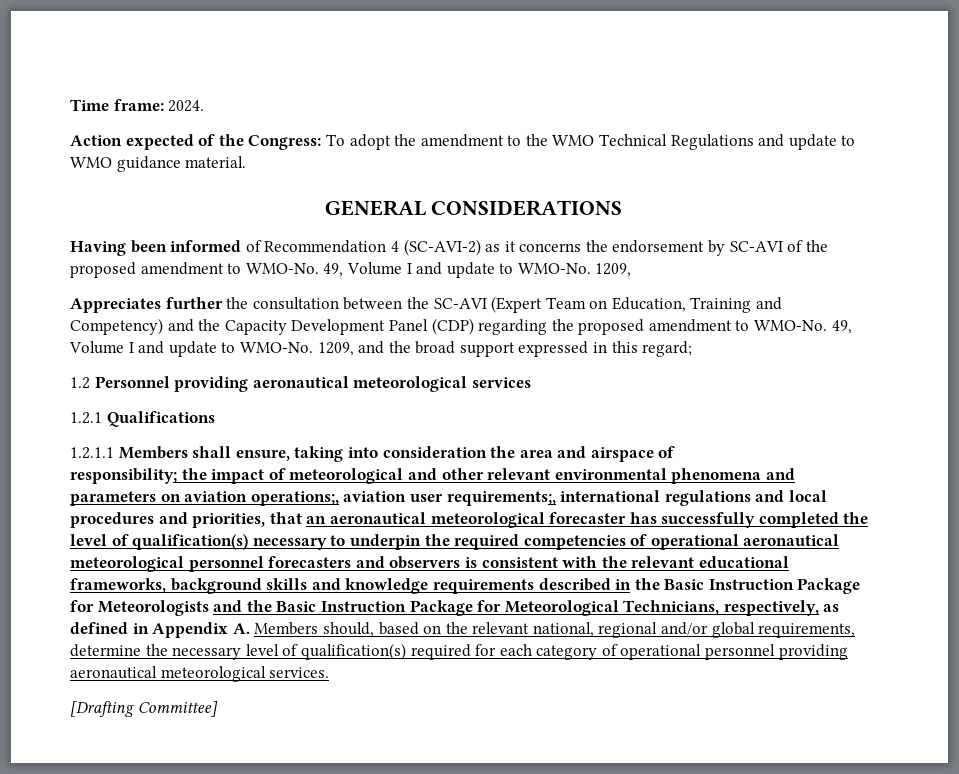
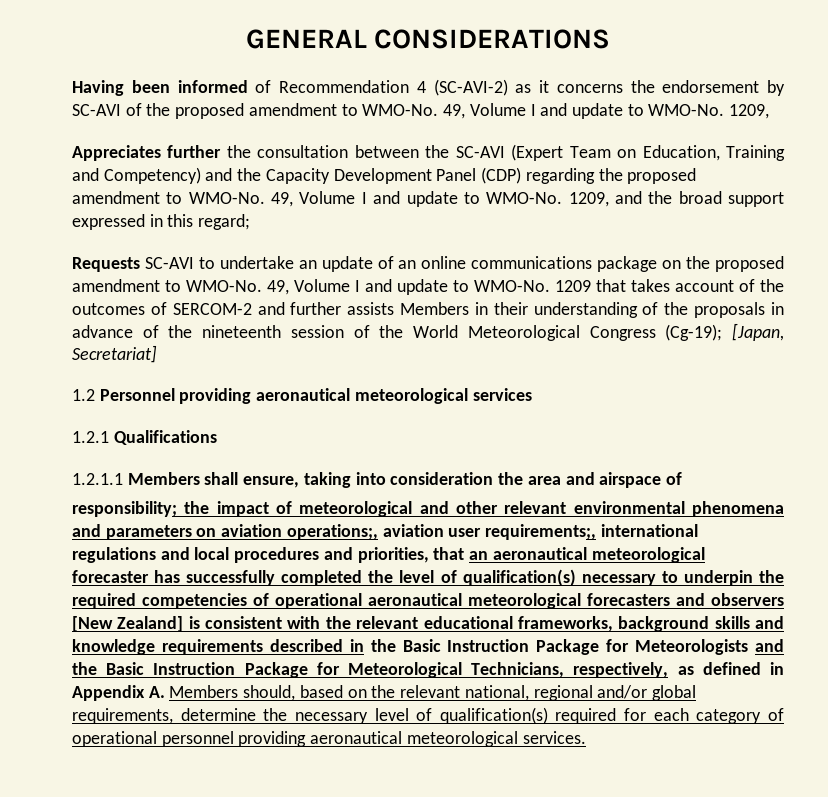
- Time frame: 2024.
- Action expected of the Congress: To adopt the amendment to the WMO Technical Regulations and update to WMO guidance material.
+ Requests SC-AVI to undertake an update of an online communications package on the proposed amendment to WMO-No. 49, Volume I and update to WMO-No. 1209 that takes account of the outcomes of SERCOM-2 and further assists Members in their understanding of the proposals in advance of the nineteenth session of the World Meteorological Congress (Cg-19); [Japan, Secretariat]
- the impact of meteorological and other relevant environmental phenomena and parameters on aviation operations;, aviation user requirements;, international regulations and local procedures and priorities, that an aeronautical meteorological forecaster has successfully completed the level of qualification(s) necessary to underpin the required competencies of operational aeronautical meteorological personnel forecasters and observers is consistent with the relevant educational frameworks, background skills and knowledge requirements described in the Basic Instruction Package for Meteorologists and the Basic Instruction Package for Meteorological Technicians, respectively, as defined in Appendix A. Members should, based on the relevant national, regional and/or global requirements, determine the necessary level of qualification(s) required for each category of operational personnel providing aeronautical meteorological services.
+ the impact of meteorological and other relevant environmental phenomena and parameters on aviation operations;, aviation user requirements;, international regulations and local procedures and priorities, that an aeronautical meteorological forecaster has successfully completed the level of qualification(s) necessary to underpin the required competencies of operational aeronautical meteorological forecasters and observers [New Zealand] is consistent with the relevant educational frameworks, background skills and knowledge requirements described in the Basic Instruction Package for Meteorologists and the Basic Instruction Package for Meteorological Technicians, respectively, as defined in Appendix A. Members should, based on the relevant national, regional and/or global requirements, determine the necessary level of qualification(s) required for each category of operational personnel providing aeronautical meteorological services.
- [Drafting Committee]

